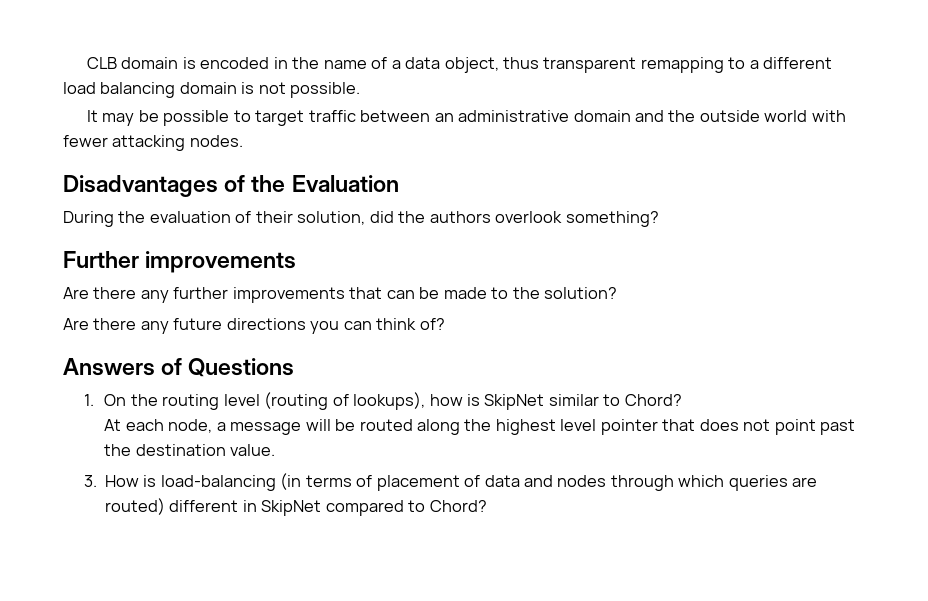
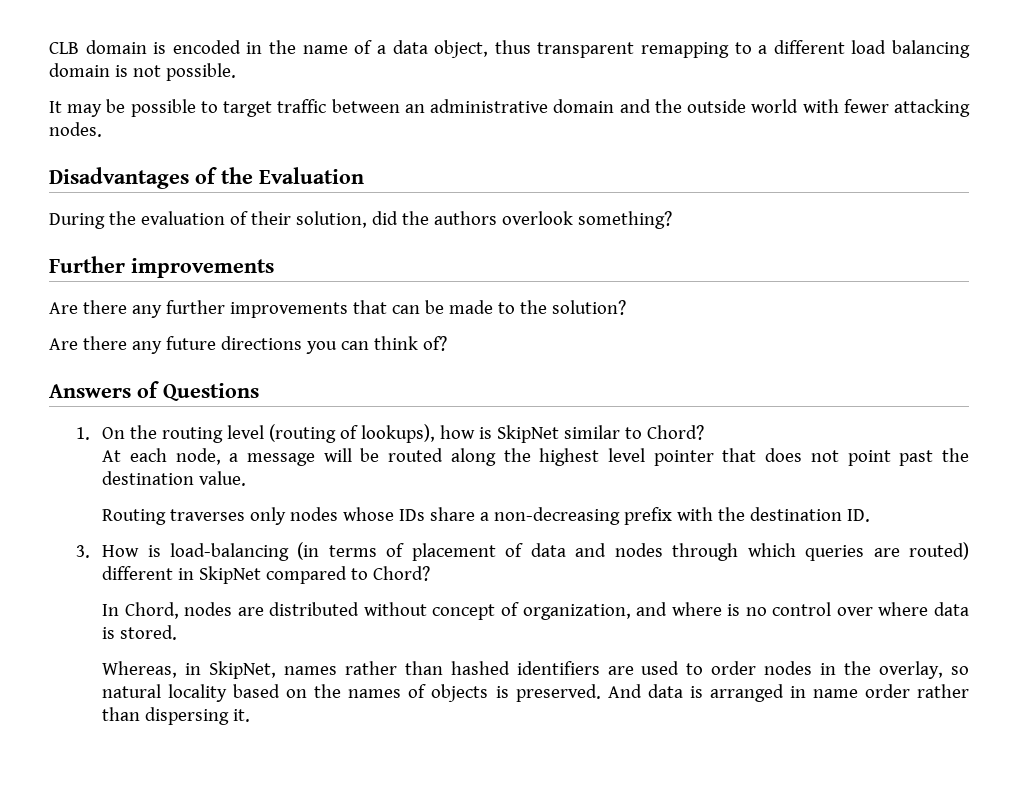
+ Routing traverses only nodes whose IDs share a non-decreasing prefix with the destination ID.
+ In Chord, nodes are distributed without concept of organization, and where is no control over where data is stored.
+ Whereas, in SkipNet, names rather than hashed identifiers are used to order nodes in the overlay, so natural locality based on the names of objects is preserved. And data is arranged in name order rather than dispersing it.

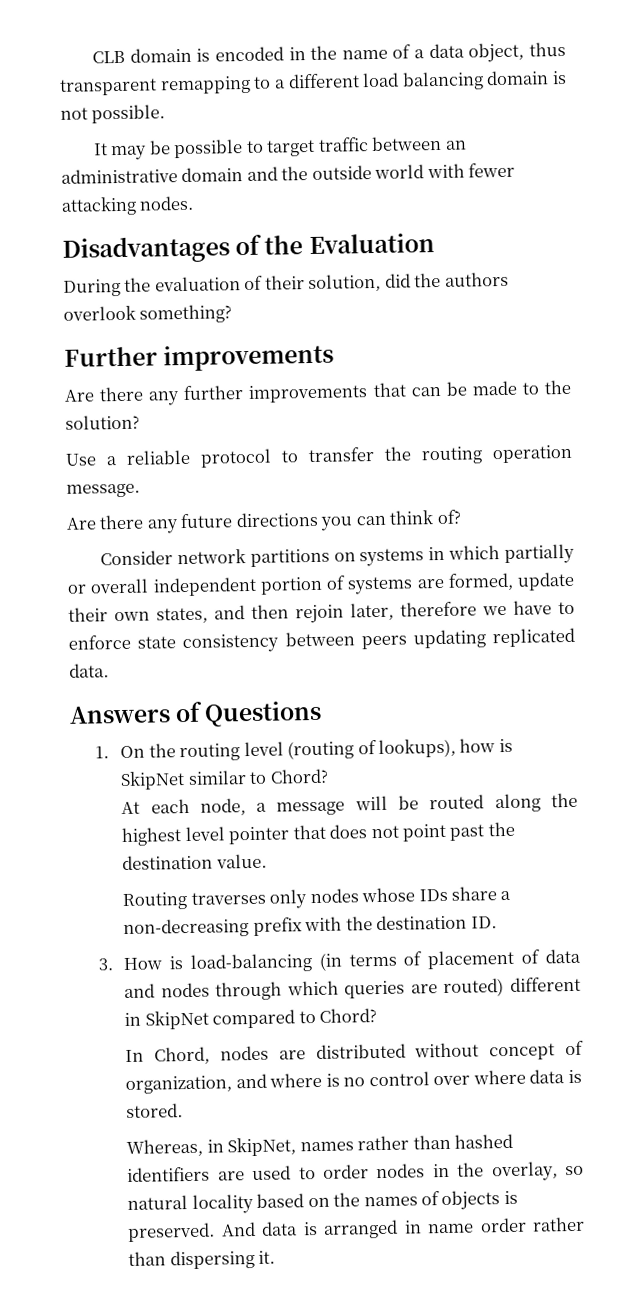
+ Use a reliable protocol to transfer the routing operation message.
+ Consider network partitions on systems in which partially or overall independent portion of systems are formed, update their own states, and then rejoin later, therefore we have to enforce state consistency between peers updating replicated data.

